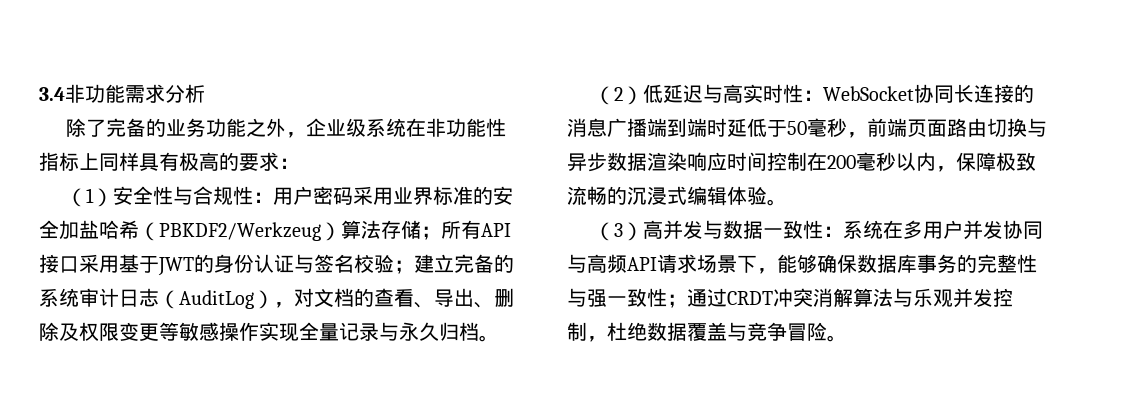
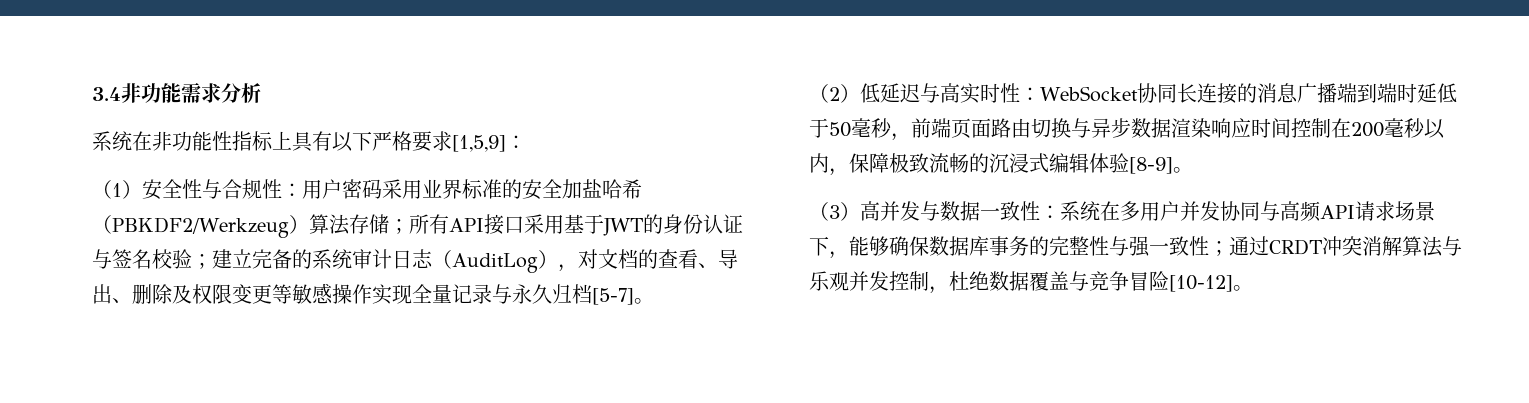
- 除了完备的业务功能之外，企业级系统在非功能性指标上同样具有极高的要求：
+ 系统在非功能性指标上具有以下严格要求[1,5,9]：
- （1）安全性与合规性：用户密码采用业界标准的安全加盐哈希（PBKDF2/Werkzeug）算法存储；所有API接口采用基于JWT的身份认证与签名校验；建立完备的系统审计日志（AuditLog），对文档的查看、导出、删除及权限变更等敏感操作实现全量记录与永久归档。
+ （1）安全性与合规性：用户密码采用业界标准的安全加盐哈希（PBKDF2/Werkzeug）算法存储；所有API接口采用基于JWT的身份认证与签名校验；建立完备的系统审计日志（AuditLog），对文档的查看、导出、删除及权限变更等敏感操作实现全量记录与永久归档[5-7]。
- （2）低延迟与高实时性：WebSocket协同长连接的消息广播端到端时延低于50毫秒，前端页面路由切换与异步数据渲染响应时间控制在200毫秒以内，保障极致流畅的沉浸式编辑体验。
+ （2）低延迟与高实时性：WebSocket协同长连接的消息广播端到端时延低于50毫秒，前端页面路由切换与异步数据渲染响应时间控制在200毫秒以内，保障极致流畅的沉浸式编辑体验[8-9]。
- （3）高并发与数据一致性：系统在多用户并发协同与高频API请求场景下，能够确保数据库事务的完整性与强一致性；通过CRDT冲突消解算法与乐观并发控制，杜绝数据覆盖与竞争冒险。
+ （3）高并发与数据一致性：系统在多用户并发协同与高频API请求场景下，能够确保数据库事务的完整性与强一致性；通过CRDT冲突消解算法与乐观并发控制，杜绝数据覆盖与竞争冒险[10-12]。

